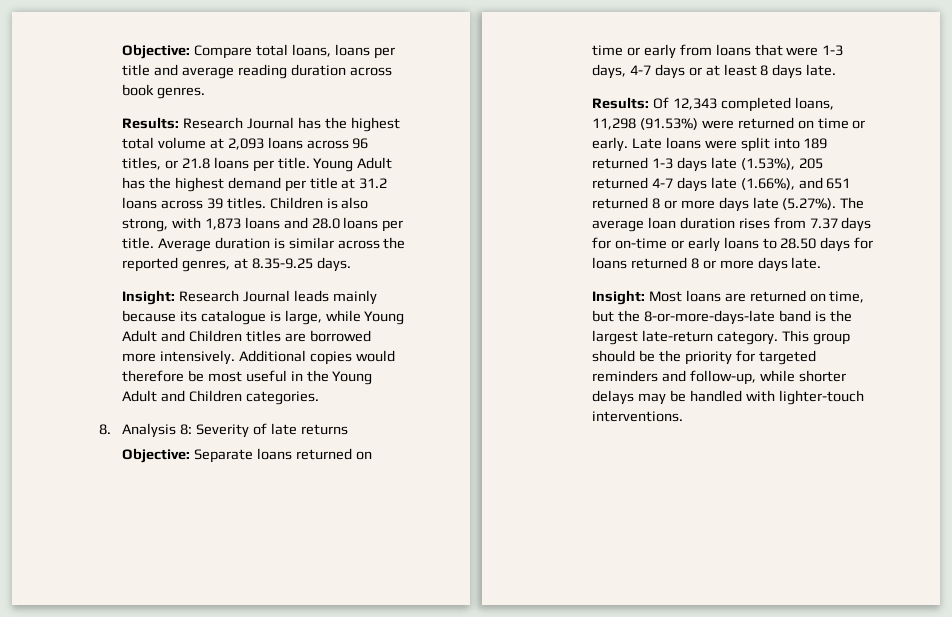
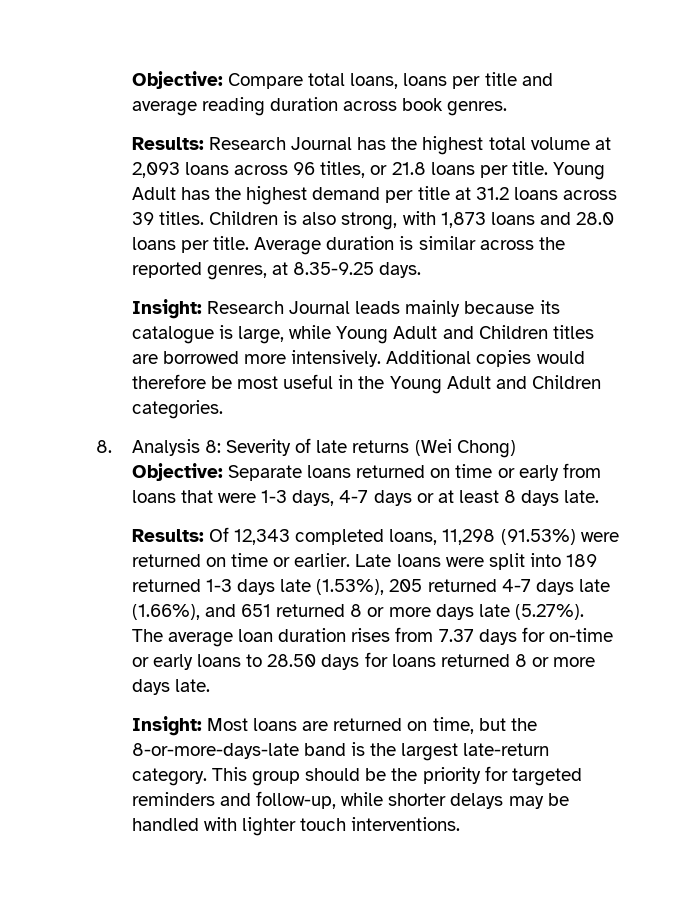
- 8. Analysis 8: Severity of late returns
+ 8. Analysis 8: Severity of late returns (Wei Chong)
- Results: Of 12,343 completed loans, 11,298 (91.53%) were returned on time or early.
+ Results: Of 12,343 completed loans, 11,298 (91.53%) were returned on time or earlier.
- This group should be the priority for targeted reminders and follow-up, while shorter delays may be handled with lighter-touch interventions.
+ This group should be the priority for targeted reminders and follow-up, while shorter delays may be handled with lighter touch interventions.

